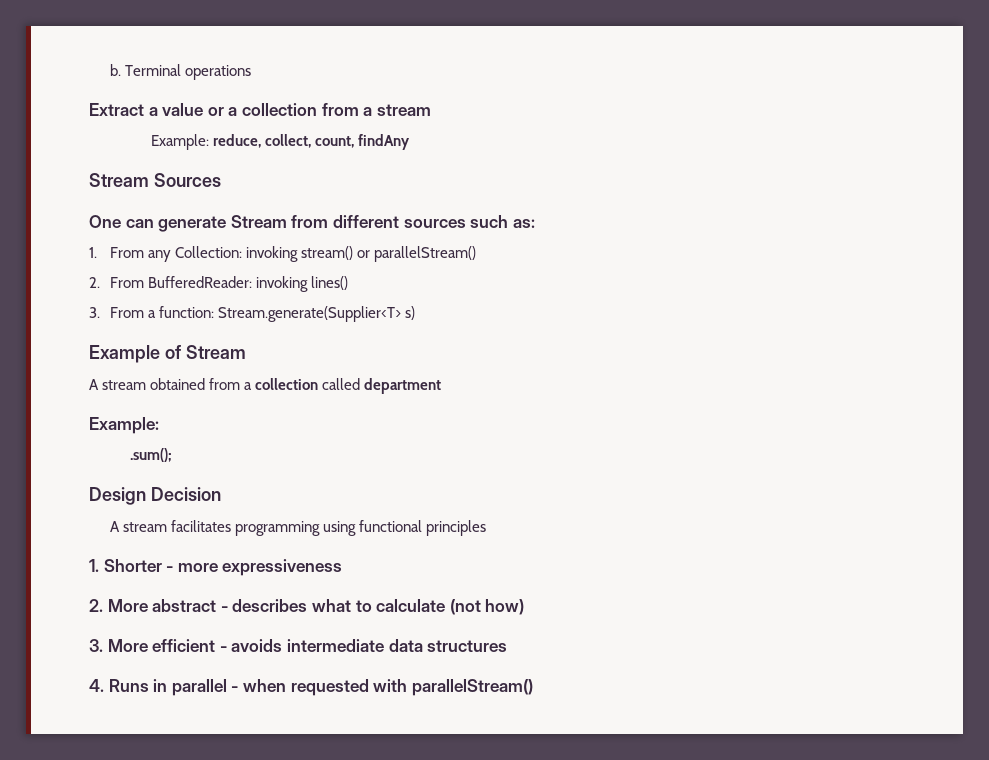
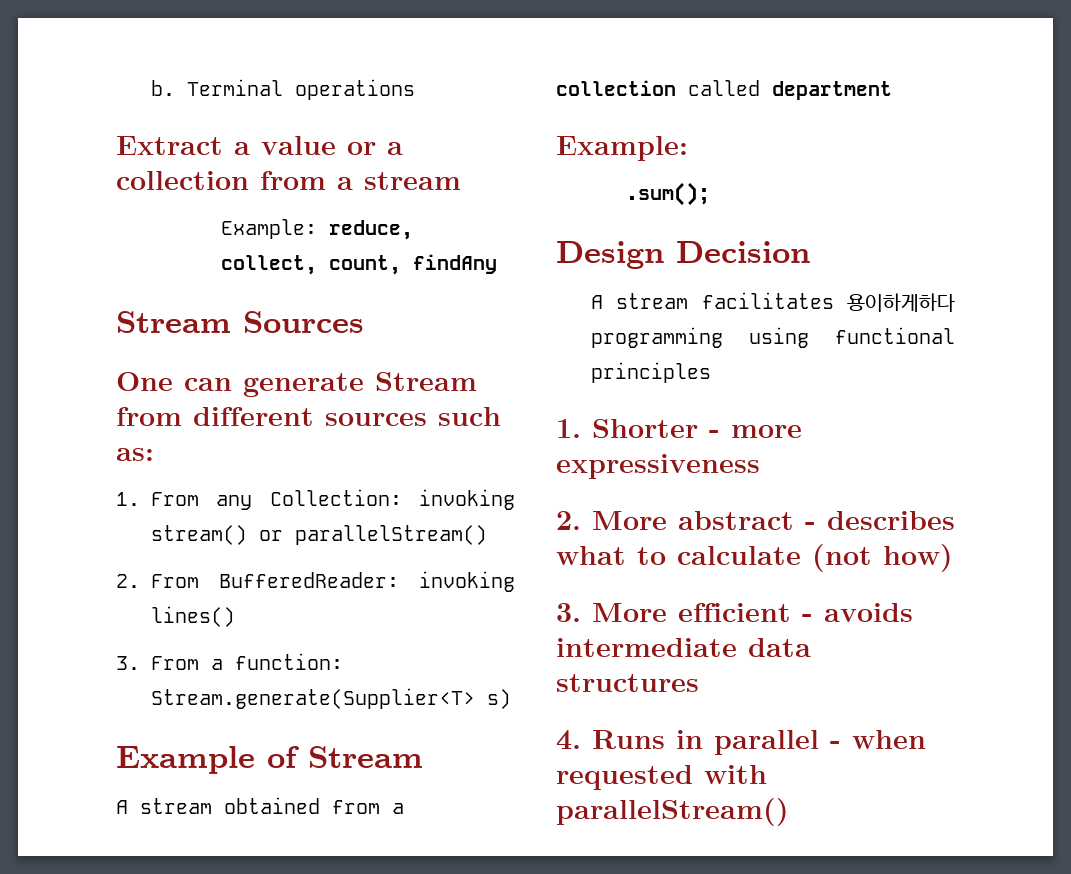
- A stream facilitates programming using functional principles
+ A stream facilitates 용이하게하다 programming using functional principles

